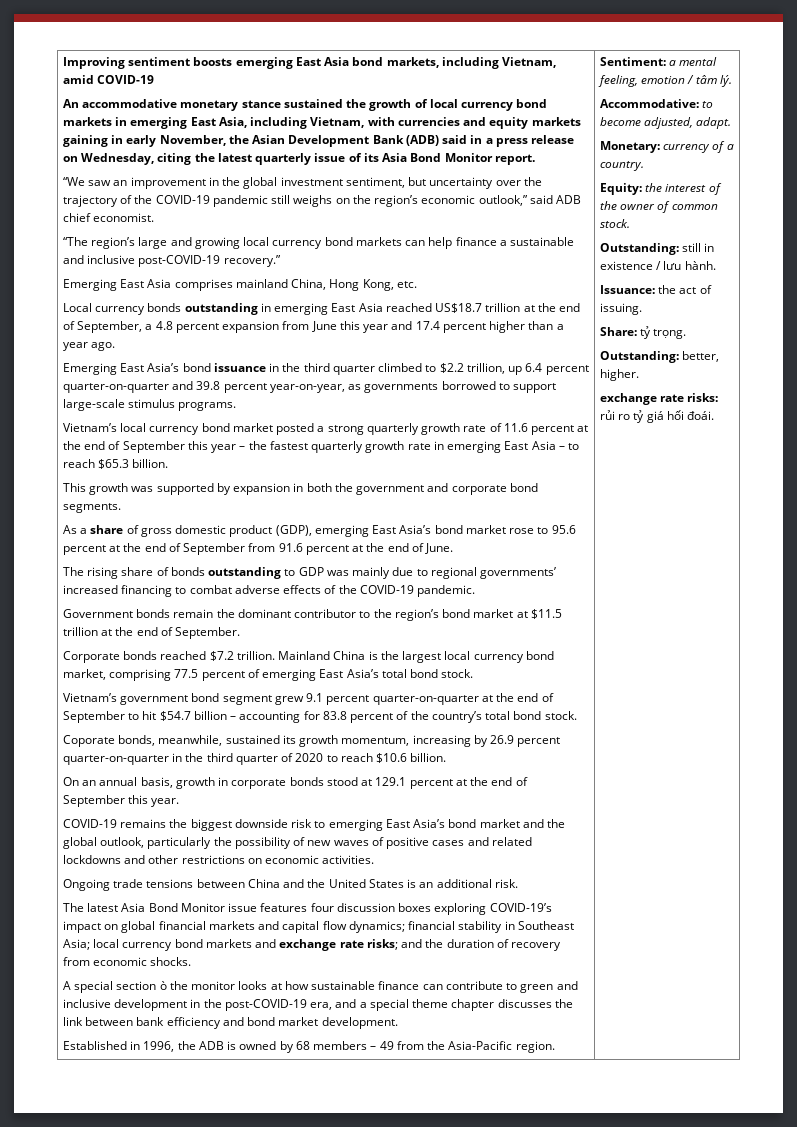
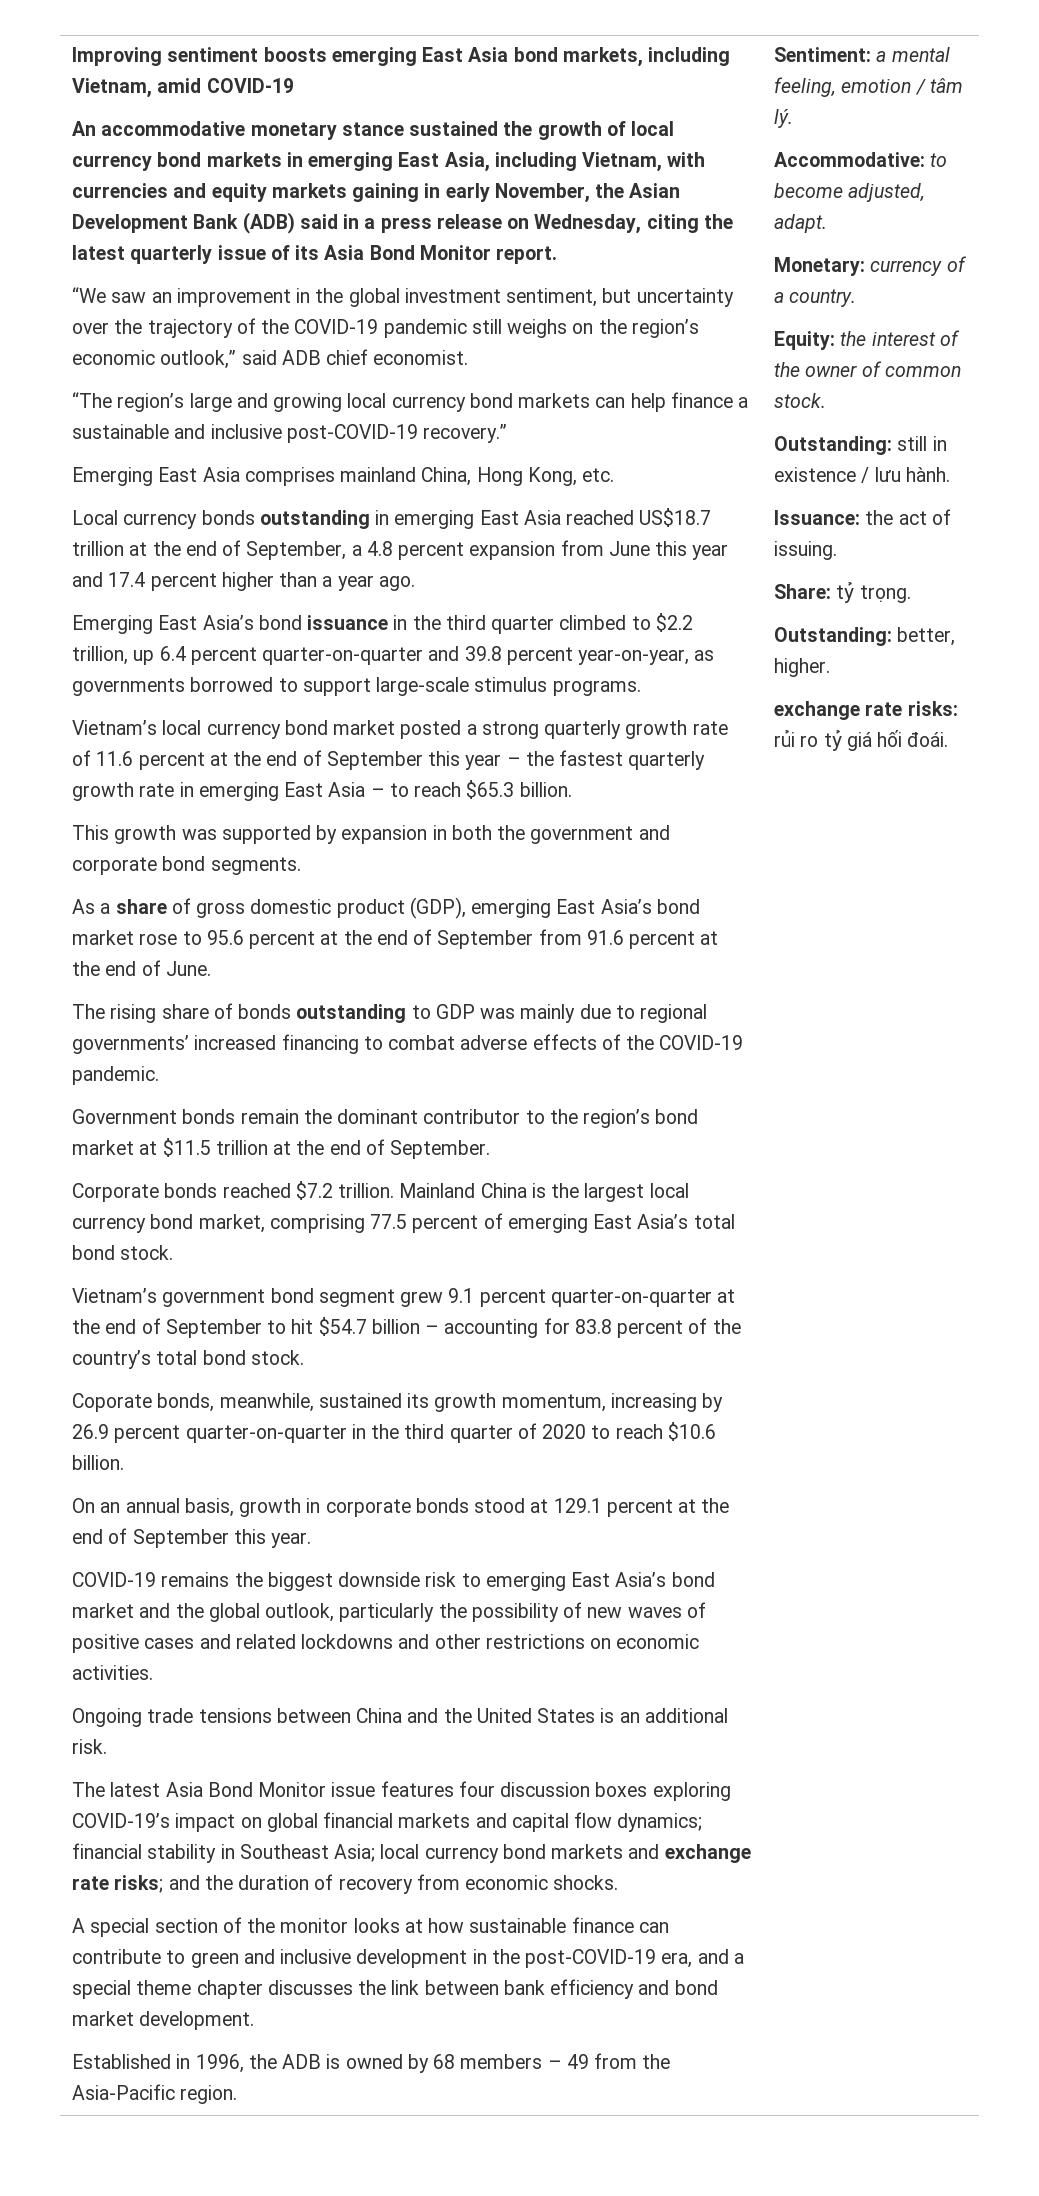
- A special section ò the monitor looks at how sustainable finance can contribute to green and inclusive development in the post-COVID-19 era, and a special theme chapter discusses the link between bank efficiency and bond market development.
+ A special section of the monitor looks at how sustainable finance can contribute to green and inclusive development in the post-COVID-19 era, and a special theme chapter discusses the link between bank efficiency and bond market development.

